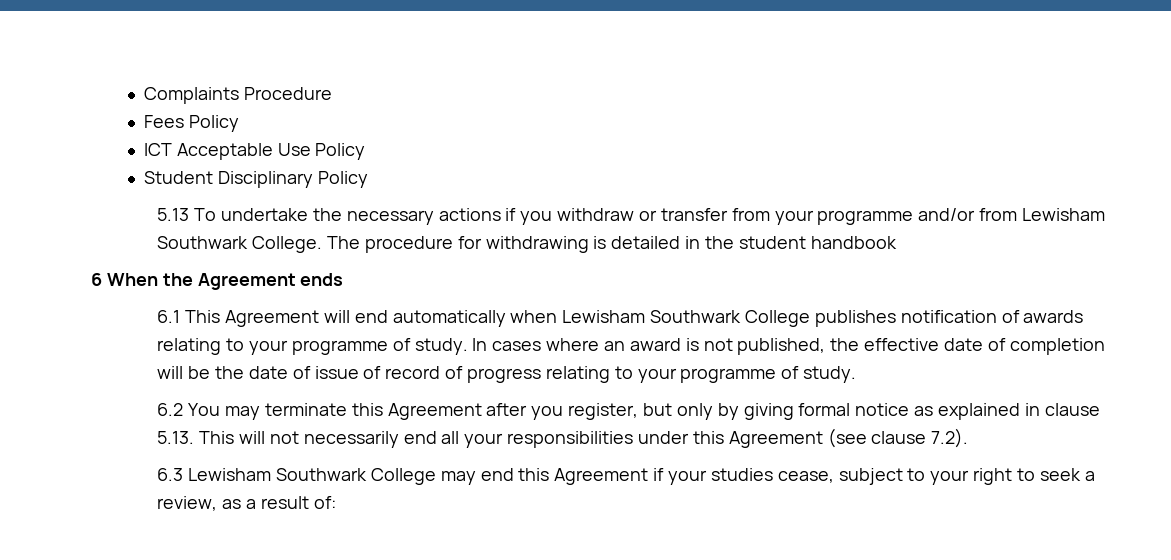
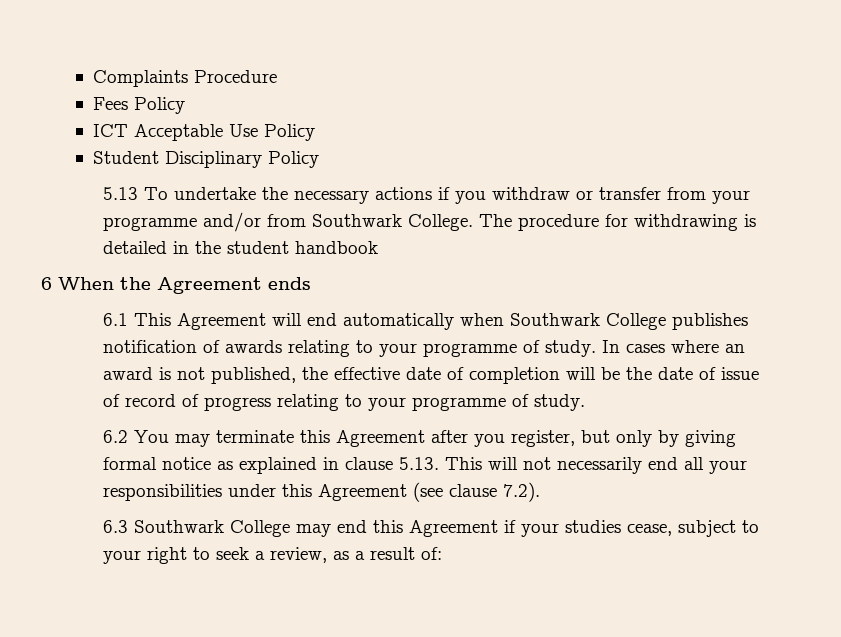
- 5.13 To undertake the necessary actions if you withdraw or transfer from your programme and/or from Lewisham Southwark College.
+ 5.13 To undertake the necessary actions if you withdraw or transfer from your programme and/or from Southwark College.
- 6.1 This Agreement will end automatically when Lewisham Southwark College publishes notification of awards relating to your programme of study.
+ 6.1 This Agreement will end automatically when Southwark College publishes notification of awards relating to your programme of study.
- 6.3 Lewisham Southwark College may end this Agreement if your studies cease, subject to your right to seek a review, as a result of:
+ 6.3 Southwark College may end this Agreement if your studies cease, subject to your right to seek a review, as a result of:

